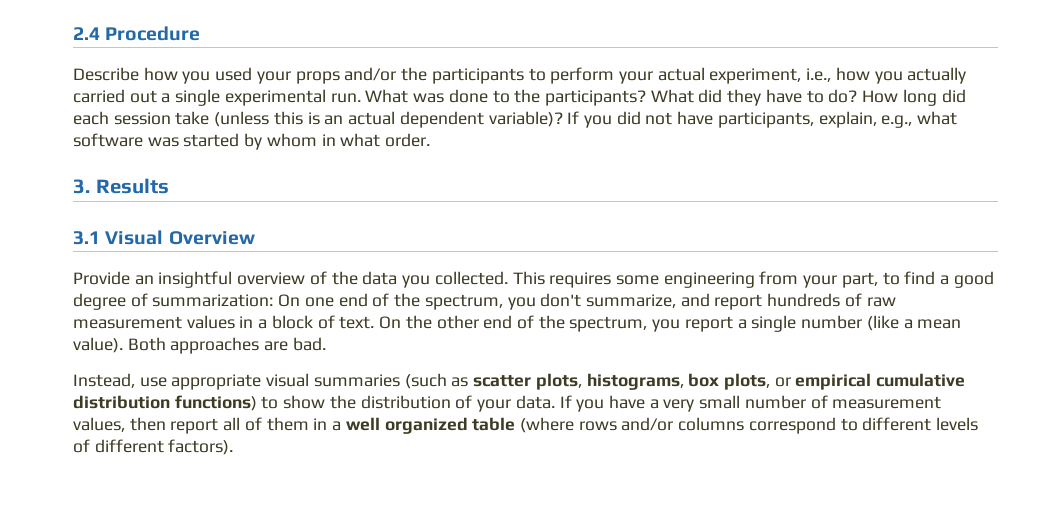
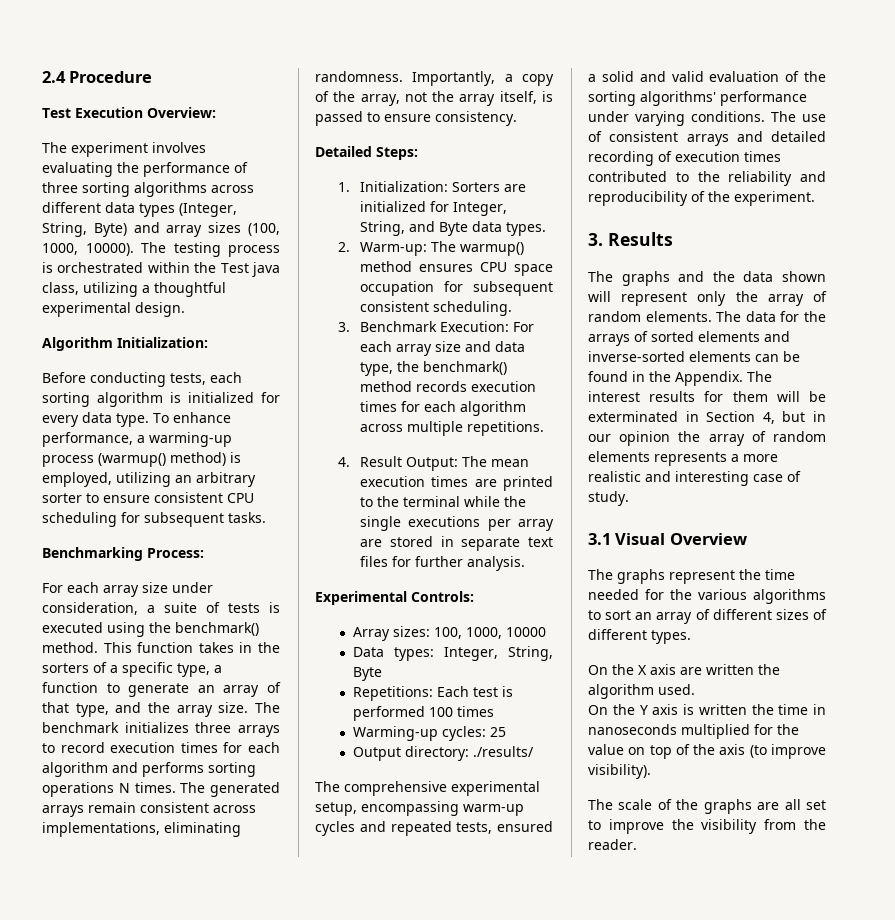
- Describe how you used your props and/or the participants to perform your actual experiment, i.e., how you actually carried out a single experimental run. What was done to the participants? What did they have to do? How long did each session take (unless this is an actual dependent variable)? If you did not have participants, explain, e.g., what software was started by whom in what order.
+ Test Execution Overview:
+ The experiment involves evaluating the performance of three sorting algorithms across different data types (Integer, String, Byte) and array sizes (100, 1000, 10000). The testing process is orchestrated within the Test java class, utilizing a thoughtful experimental design.
+ Algorithm Initialization:
+ Before conducting tests, each sorting algorithm is initialized for every data type. To enhance performance, a warming-up process (warmup() method) is employed, utilizing an arbitrary sorter to ensure consistent CPU scheduling for subsequent tasks.
+ Benchmarking Process:
+ For each array size under consideration, a suite of tests is executed using the benchmark() method. This function takes in the sorters of a specific type, a function to generate an array of that type, and the array size. The benchmark initializes three arrays to record execution times for each algorithm and performs sorting operations N times. The generated arrays remain consistent across implementations, eliminating randomness. Importantly, a copy of the array, not the array itself, is passed to ensure consistency.
+ Detailed Steps:
+ 1. Initialization: Sorters are initialized for Integer, String, and Byte data types.
+ 2. Warm-up: The warmup() method ensures CPU space occupation for subsequent consistent scheduling.
+ 3. Benchmark Execution: For each array size and data type, the benchmark() method records execution times for each algorithm across multiple repetitions.
+ 4. Result Output: The mean execution times are printed to the terminal while the single executions per array are stored in separate text files for further analysis.
+ Experimental Controls:
+ Array sizes: 100, 1000, 10000
+ Data types: Integer, String, Byte
+ Repetitions: Each test is performed 100 times
+ Warming-up cycles: 25
+ Output directory: ./results/
+ The comprehensive experimental setup, encompassing warm-up cycles and repeated tests, ensured a solid and valid evaluation of the sorting algorithms' performance under varying conditions. The use of consistent arrays and detailed recording of execution times contributed to the reliability and reproducibility of the experiment.
  3. Results
+ The graphs and the data shown will represent only the array of random elements. The data for the arrays of sorted elements and inverse-sorted elements can be found in the Appendix. The interest results for them will be exterminated in Section 4, but in our opinion the array of random elements represents a more realistic and interesting case of study.
  3.1 Visual Overview
- Provide an insightful overview of the data you collected. This requires some engineering from your part, to find a good degree of summarization: On one end of the spectrum, you don't summarize, and report hundreds of raw measurement values in a block of text. On the other end of the spectrum, you report a single number (like a mean value). Both approaches are bad.
- Instead, use appropriate visual summaries (such as scatter plots, histograms, box plots, or empirical cumulative distribution functions) to show the distribution of your data. If you have a very small number of measurement values, then report all of them in a well organized table (where rows and/or columns correspond to different levels of different factors).
+ The graphs represent the time needed for the various algorithms to sort an array of different sizes of different types.
+ On the X axis are written the algorithm used.
+ On the Y axis is written the time in nanoseconds multiplied for the value on top of the axis (to improve visibility).
+ The scale of the graphs are all set to improve the visibility from the reader.

